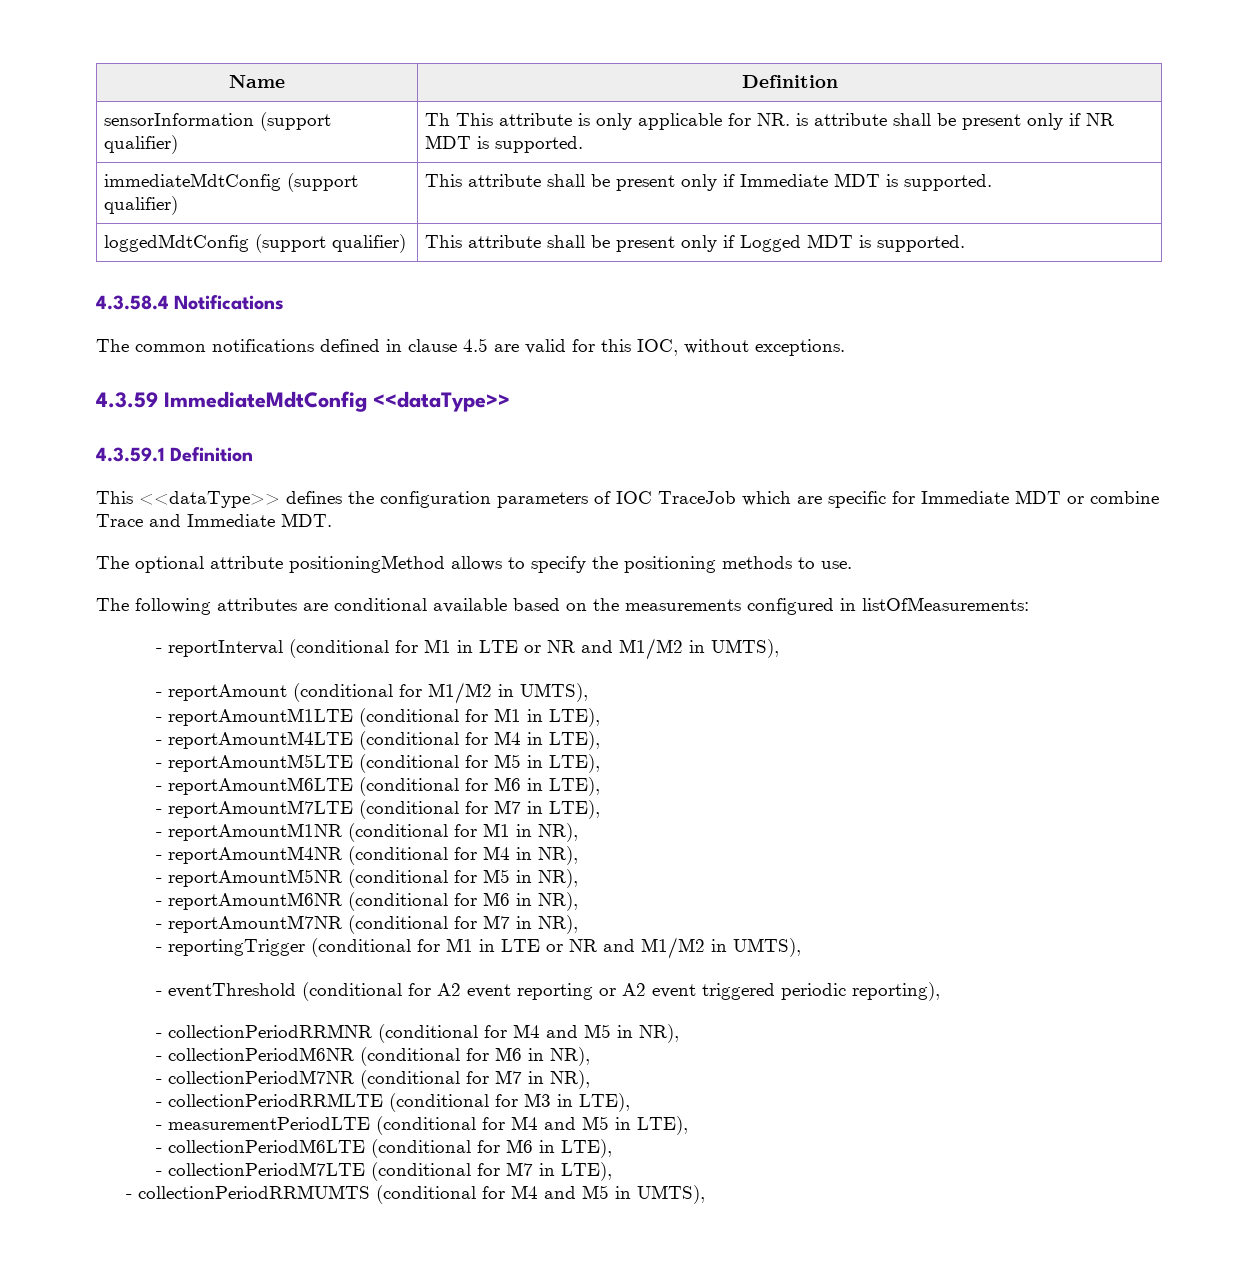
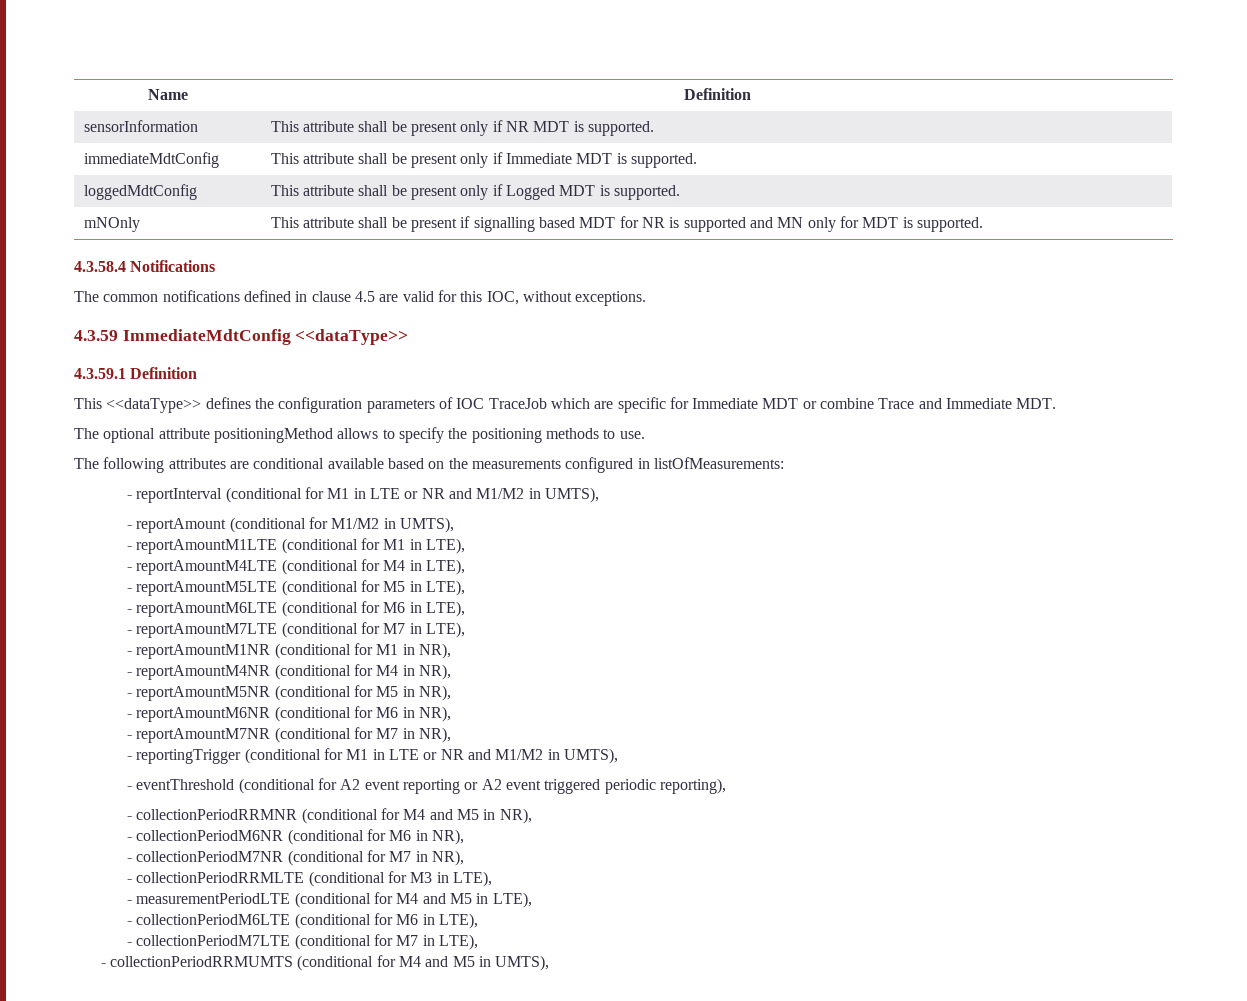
- sensorInformation (support qualifier) | Th This attribute is only applicable for NR. is attribute shall be present only if NR MDT is supported.
+ sensorInformation | This attribute shall be present only if NR MDT is supported.
- immediateMdtConfig (support qualifier) | This attribute shall be present only if Immediate MDT is supported.
+ immediateMdtConfig | This attribute shall be present only if Immediate MDT is supported.
- loggedMdtConfig (support qualifier) | This attribute shall be present only if Logged MDT is supported.
+ loggedMdtConfig | This attribute shall be present only if Logged MDT is supported.
+ mNOnly | This attribute shall be present if signalling based MDT for NR is supported and MN only for MDT is supported.

